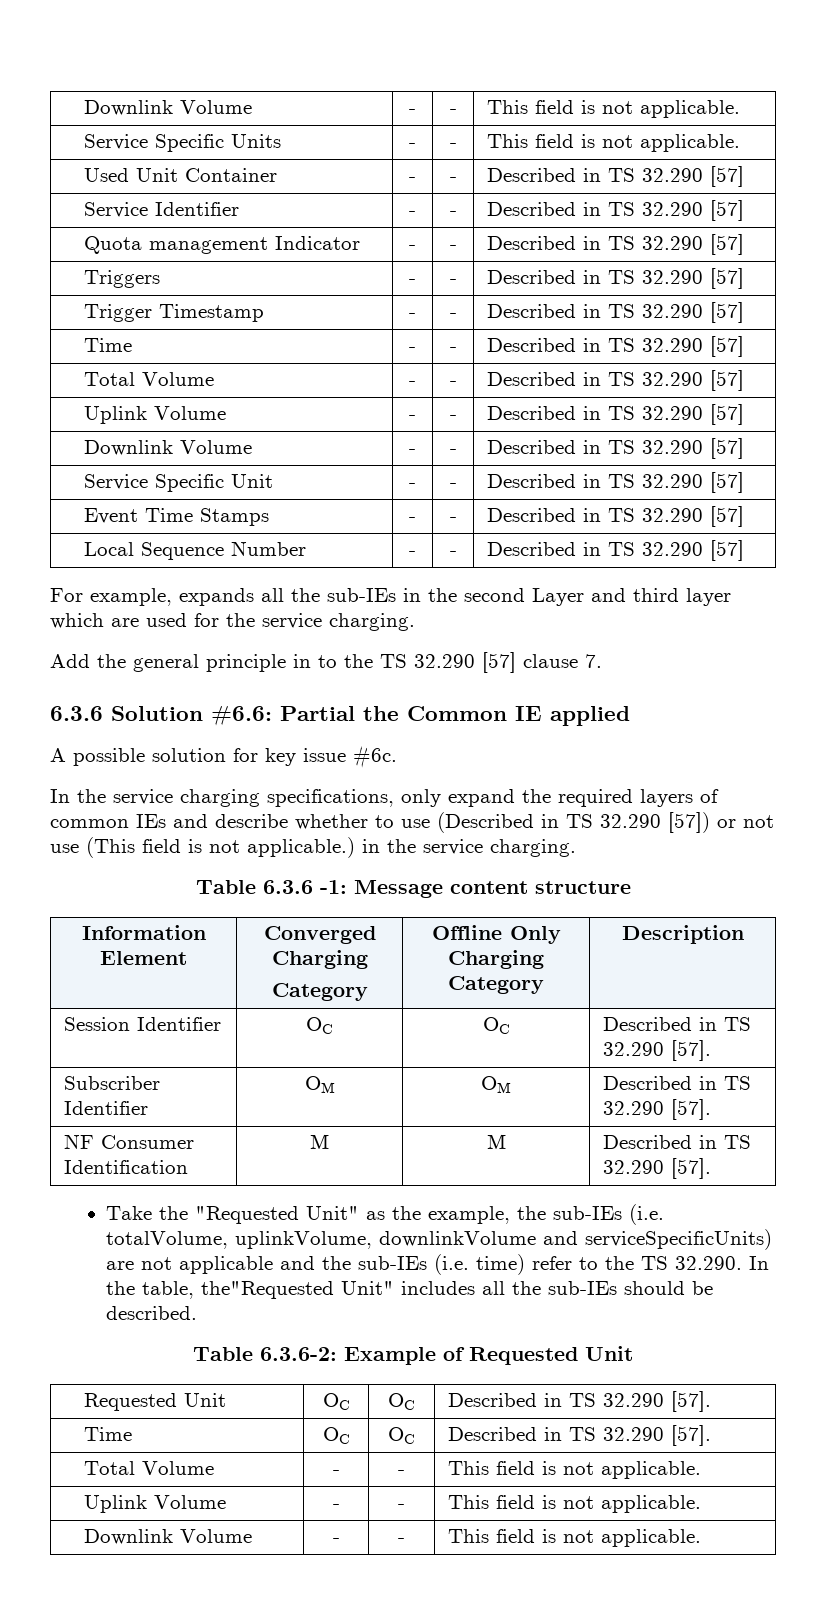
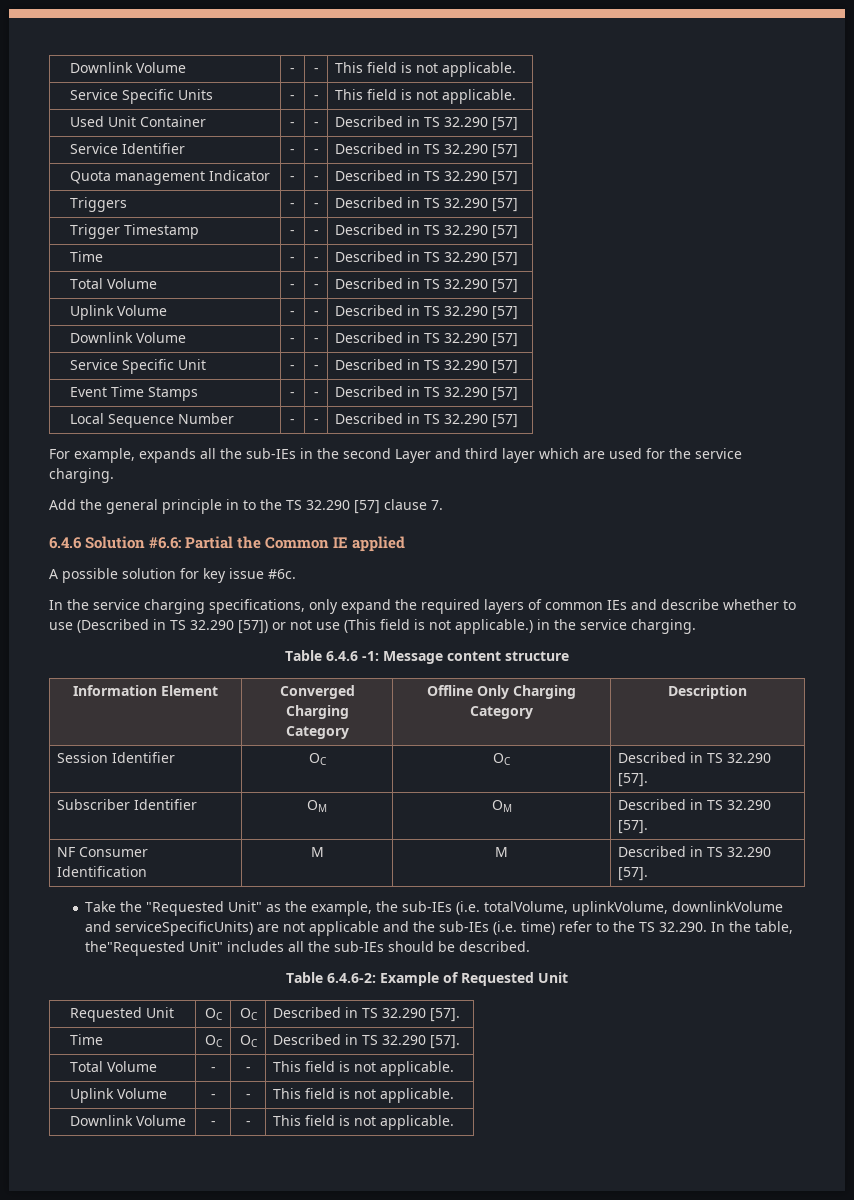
- 6.3.6 Solution #6.6: Partial the Common IE applied
+ 6.4.6 Solution #6.6: Partial the Common IE applied
- Table 6.3.6 -1: Message content structure
+ Table 6.4.6 -1: Message content structure
- Table 6.3.6-2: Example of Requested Unit
+ Table 6.4.6-2: Example of Requested Unit

